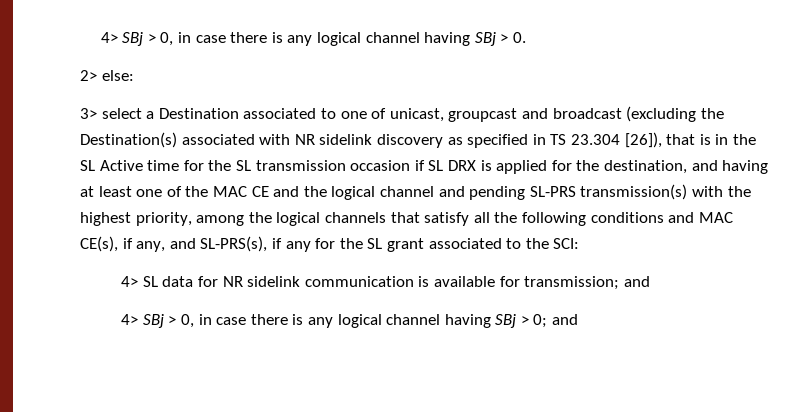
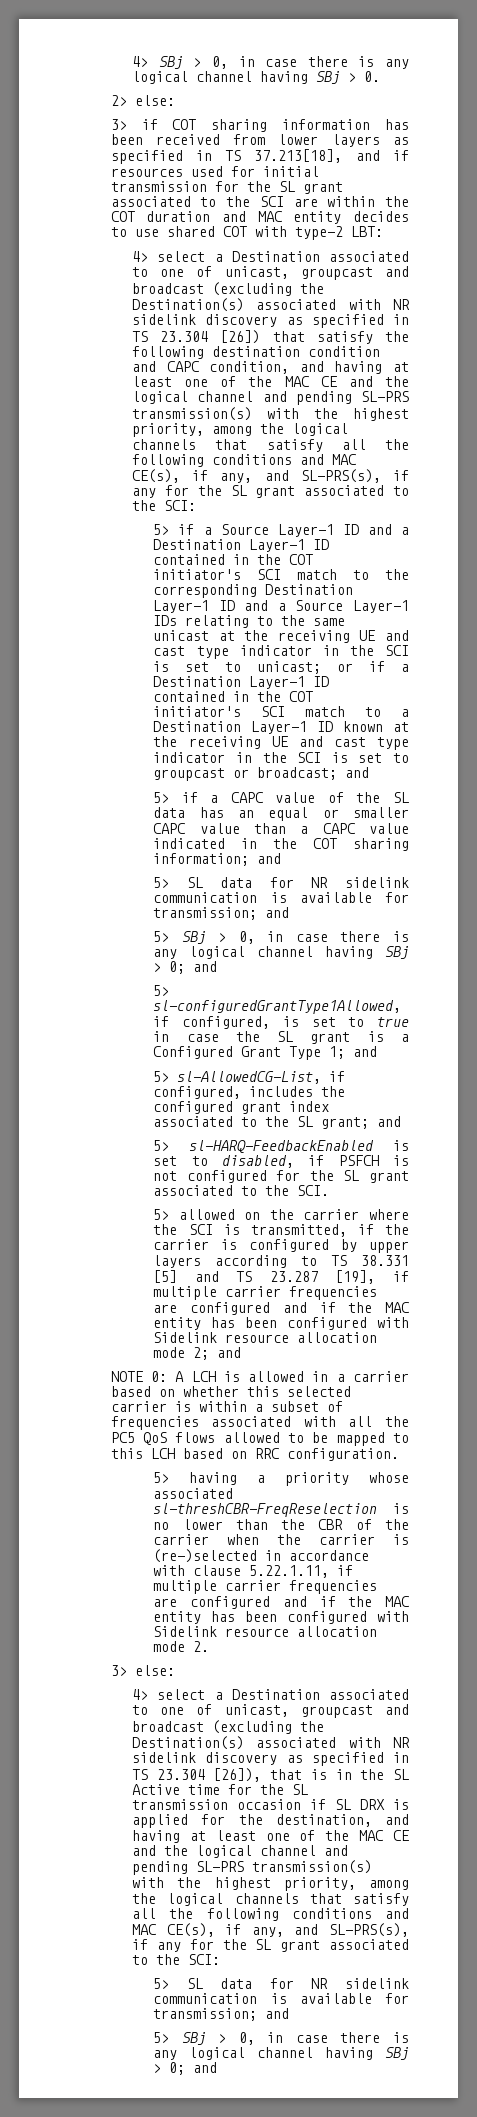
- 3> select a Destination associated to one of unicast, groupcast and broadcast (excluding the Destination(s) associated with NR sidelink discovery as specified in TS 23.304 [26]), that is in the SL Active time for the SL transmission occasion if SL DRX is applied for the destination, and having at least one of the MAC CE and the logical channel and pending SL-PRS transmission(s) with the highest priority, among the logical channels that satisfy all the following conditions and MAC CE(s), if any, and SL-PRS(s), if any for the SL grant associated to the SCI:
- 4> SL data for NR sidelink communication is available for transmission; and
- 4> SBj > 0, in case there is any logical channel having SBj > 0;
+ 3> if COT sharing information has been received from lower layers as specified in TS 37.213[18], and if resources used for initial transmission for the SL grant associated to the SCI are within the COT duration and MAC entity decides to use shared COT with type-2 LBT:
+ 4> select a Destination associated to one of unicast, groupcast and broadcast (excluding the Destination(s) associated with NR sidelink discovery as specified in TS 23.304 [26]) that satisfy the following destination condition and CAPC condition, and having at least one of the MAC CE and the logical channel and pending SL-PRS transmission(s) with the highest priority, among the logical channels that satisfy all the following conditions and MAC CE(s), if any, and SL-PRS(s), if any for the SL grant associated to the SCI:
+ 5> if a Source Layer-1 ID and a Destination Layer-1 ID contained in the COT initiator's SCI match to the corresponding Destination Layer-1 ID and a Source Layer-1 IDs relating to the same unicast at the receiving UE and cast type indicator in the SCI is set to unicast; or if a Destination Layer-1 ID contained in the COT initiator's SCI match to a Destination Layer-1 ID known at the receiving UE and cast type indicator in the SCI is set to groupcast or broadcast; and
+ 5> if a CAPC value of the SL data has an equal or smaller CAPC value than a CAPC value indicated in the COT sharing information; and
+ 5> SL data for NR sidelink communication is available for transmission; and
+ 5> SBj > 0, in case there is any logical channel having SBj > 0; and
+ 5> sl-configuredGrantType1Allowed, if configured, is set to true in case the SL grant is a Configured Grant Type 1; and
+ 5> sl-AllowedCG-List, if configured, includes the configured grant index associated to the SL grant; and
+ 5> sl-HARQ-FeedbackEnabled is set to disabled, if PSFCH is not configured for the SL grant associated to the SCI.
+ 5> allowed on the carrier where the SCI is transmitted, if the carrier is configured by upper layers according to TS 38.331 [5] and TS 23.287 [19], if multiple carrier frequencies are configured and if the MAC entity has been configured with Sidelink resource allocation mode 2; and
+ NOTE 0: A LCH is allowed in a carrier based on whether this selected carrier is within a subset of frequencies associated with all the PC5 QoS flows allowed to be mapped to this LCH based on RRC configuration.
+ 5> having a priority whose associated sl-threshCBR-FreqReselection is no lower than the CBR of the carrier when the carrier is (re-)selected in accordance with clause 5.22.1.11, if multiple carrier frequencies are configured and if the MAC entity has been configured with Sidelink resource allocation mode 2.
+ 3> else:
+ 4> select a Destination associated to one of unicast, groupcast and broadcast (excluding the Destination(s) associated with NR sidelink discovery as specified in TS 23.304 [26]), that is in the SL Active time for the SL transmission occasion if SL DRX is applied for the destination, and having at least one of the MAC CE and the logical channel and pending SL-PRS transmission(s) with the highest priority, among the logical channels that satisfy all the following conditions and MAC CE(s), if any, and SL-PRS(s), if any for the SL grant associated to the SCI:
+ 5> SL data for NR sidelink communication is available for transmission; and
+ 5> SBj > 0, in case there is any logical channel having SBj > 0;

